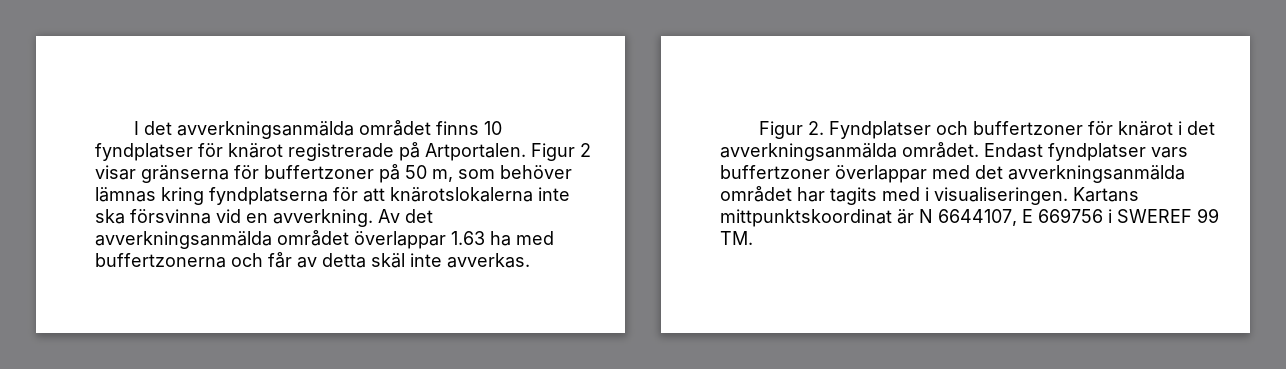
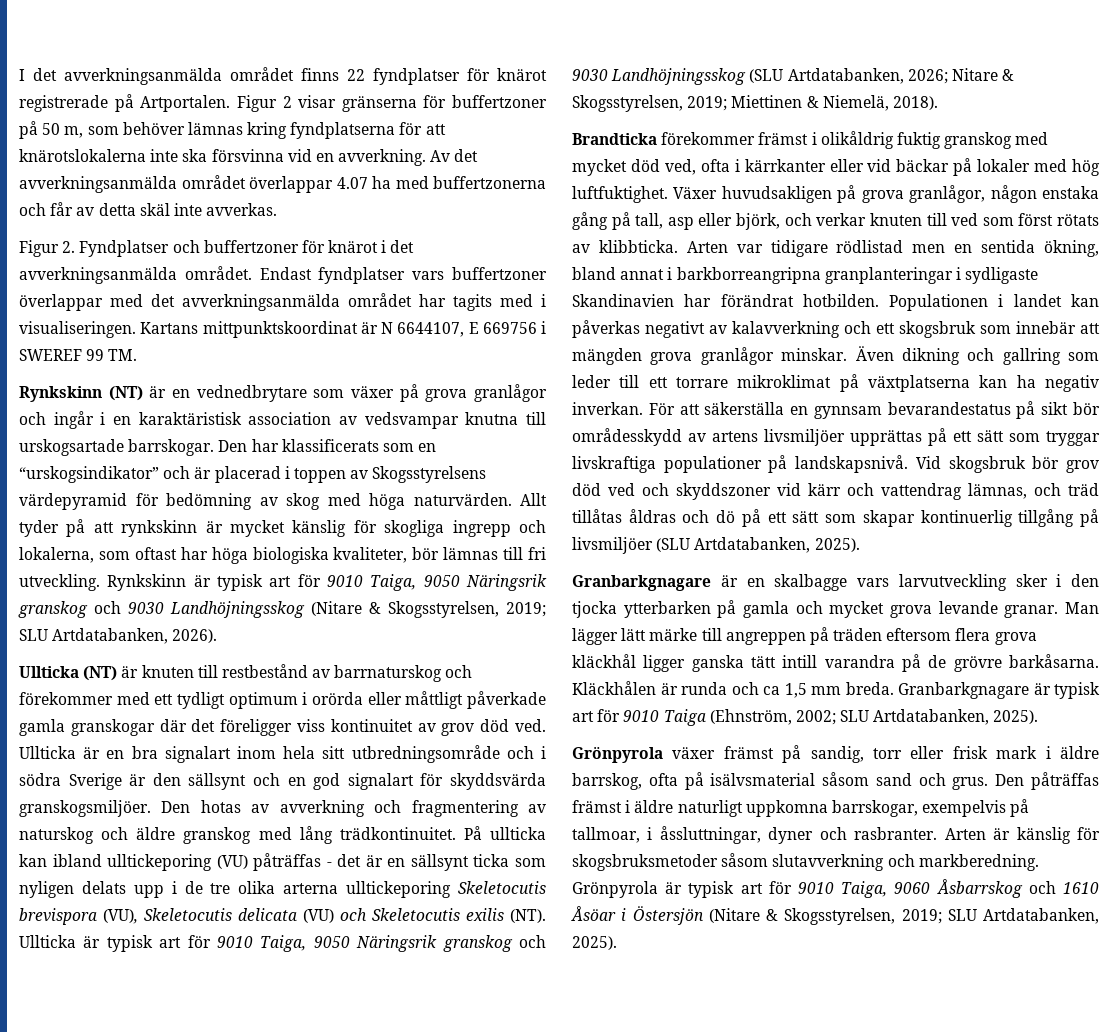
- I det avverkningsanmälda området finns 10 fyndplatser för knärot registrerade på Artportalen.
+ I det avverkningsanmälda området finns 22 fyndplatser för knärot registrerade på Artportalen.
- Av det avverkningsanmälda området överlappar 1.63 ha med buffertzonerna och får av detta skäl inte avverkas.
+ Av det avverkningsanmälda området överlappar 4.07 ha med buffertzonerna och får av detta skäl inte avverkas.
+ Rynkskinn (NT) är en vednedbrytare som växer på grova granlågor och ingår i en karaktäristisk association av vedsvampar knutna till urskogsartade barrskogar. Den har klassificerats som en “urskogsindikator” och är placerad i toppen av Skogsstyrelsens värdepyramid för bedömning av skog med höga naturvärden. Allt tyder på att rynkskinn är mycket känslig för skogliga ingrepp och lokalerna, som oftast har höga biologiska kvaliteter, bör lämnas till fri utveckling. Rynkskinn är typisk art för 9010 Taiga, 9050 Näringsrik granskog och 9030 Landhöjningsskog (Nitare & Skogsstyrelsen, 2019; SLU Artdatabanken, 2026).
+ Ullticka (NT) är knuten till restbestånd av barrnaturskog och förekommer med ett tydligt optimum i orörda eller måttligt påverkade gamla granskogar där det föreligger viss kontinuitet av grov död ved. Ullticka är en bra signalart inom hela sitt utbredningsområde och i södra Sverige är den sällsynt och en god signalart för skyddsvärda granskogsmiljöer. Den hotas av avverkning och fragmentering av naturskog och äldre granskog med lång trädkontinuitet. På ullticka kan ibland ulltickeporing (VU) påträffas - det är en sällsynt ticka som nyligen delats upp i de tre olika arterna ulltickeporing Skeletocutis brevispora (VU), Skeletocutis delicata (VU) och Skeletocutis exilis (NT). Ullticka är typisk art för 9010 Taiga, 9050 Näringsrik granskog och 9030 Landhöjningsskog (SLU Artdatabanken, 2026; Nitare & Skogsstyrelsen, 2019; Miettinen & Niemelä, 2018).
+ Brandticka förekommer främst i olikåldrig fuktig granskog med mycket död ved, ofta i kärrkanter eller vid bäckar på lokaler med hög luftfuktighet. Växer huvudsakligen på grova granlågor, någon enstaka gång på tall, asp eller björk, och verkar knuten till ved som först rötats av klibbticka. Arten var tidigare rödlistad men en sentida ökning, bland annat i barkborreangripna granplanteringar i sydligaste Skandinavien har förändrat hotbilden. Populationen i landet kan påverkas negativt av kalavverkning och ett skogsbruk som innebär att mängden grova granlågor minskar. Även dikning och gallring som leder till ett torrare mikroklimat på växtplatserna kan ha negativ inverkan. För att säkerställa en gynnsam bevarandestatus på sikt bör områdesskydd av artens livsmiljöer upprättas på ett sätt som tryggar livskraftiga populationer på landskapsnivå. Vid skogsbruk bör grov död ved och skyddszoner vid kärr och vattendrag lämnas, och träd tillåtas åldras och dö på ett sätt som skapar kontinuerlig tillgång på livsmiljöer (SLU Artdatabanken, 2025).
+ Granbarkgnagare är en skalbagge vars larvutveckling sker i den tjocka ytterbarken på gamla och mycket grova levande granar. Man lägger lätt märke till angreppen på träden eftersom flera grova kläckhål ligger ganska tätt intill varandra på de grövre barkåsarna. Kläckhålen är runda och ca 1,5 mm breda. Granbarkgnagare är typisk art för 9010 Taiga (Ehnström, 2002; SLU Artdatabanken, 2025).
+ Grönpyrola växer främst på sandig, torr eller frisk mark i äldre barrskog, ofta på isälvsmaterial såsom sand och grus. Den påträffas främst i äldre naturligt uppkomna barrskogar, exempelvis på tallmoar, i åssluttningar, dyner och rasbranter. Arten är känslig för skogsbruksmetoder såsom slutavverkning och markberedning. Grönpyrola är typisk art för 9010 Taiga, 9060 Åsbarrskog och 1610 Åsöar i Östersjön (Nitare & Skogsstyrelsen, 2019; SLU Artdatabanken, 2025).

